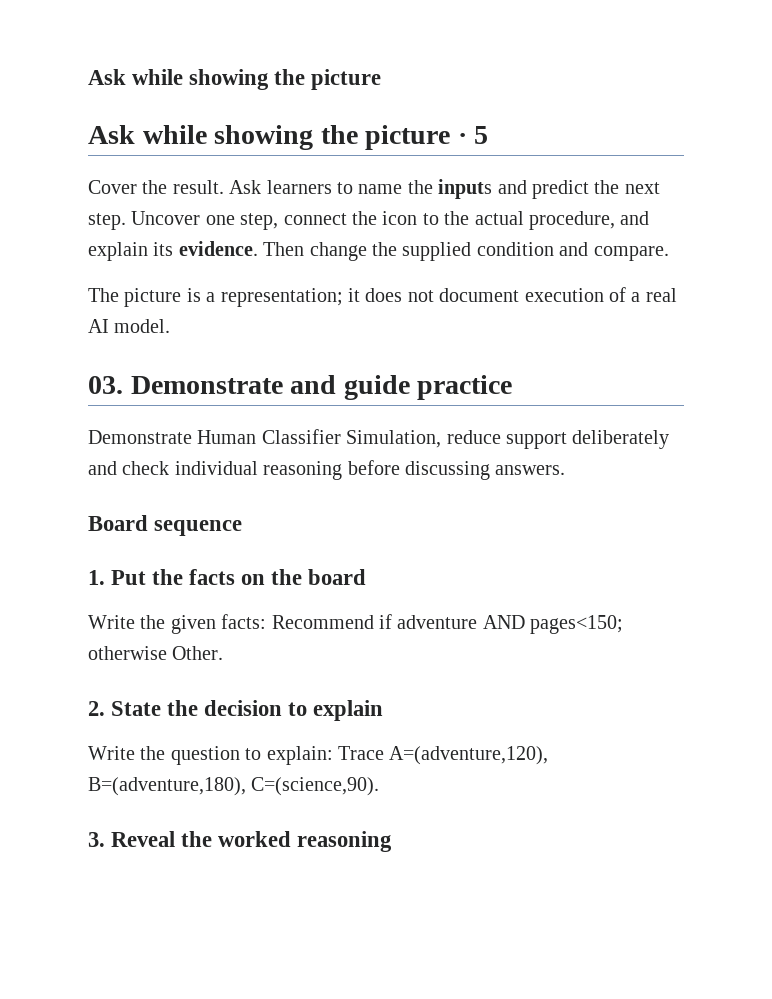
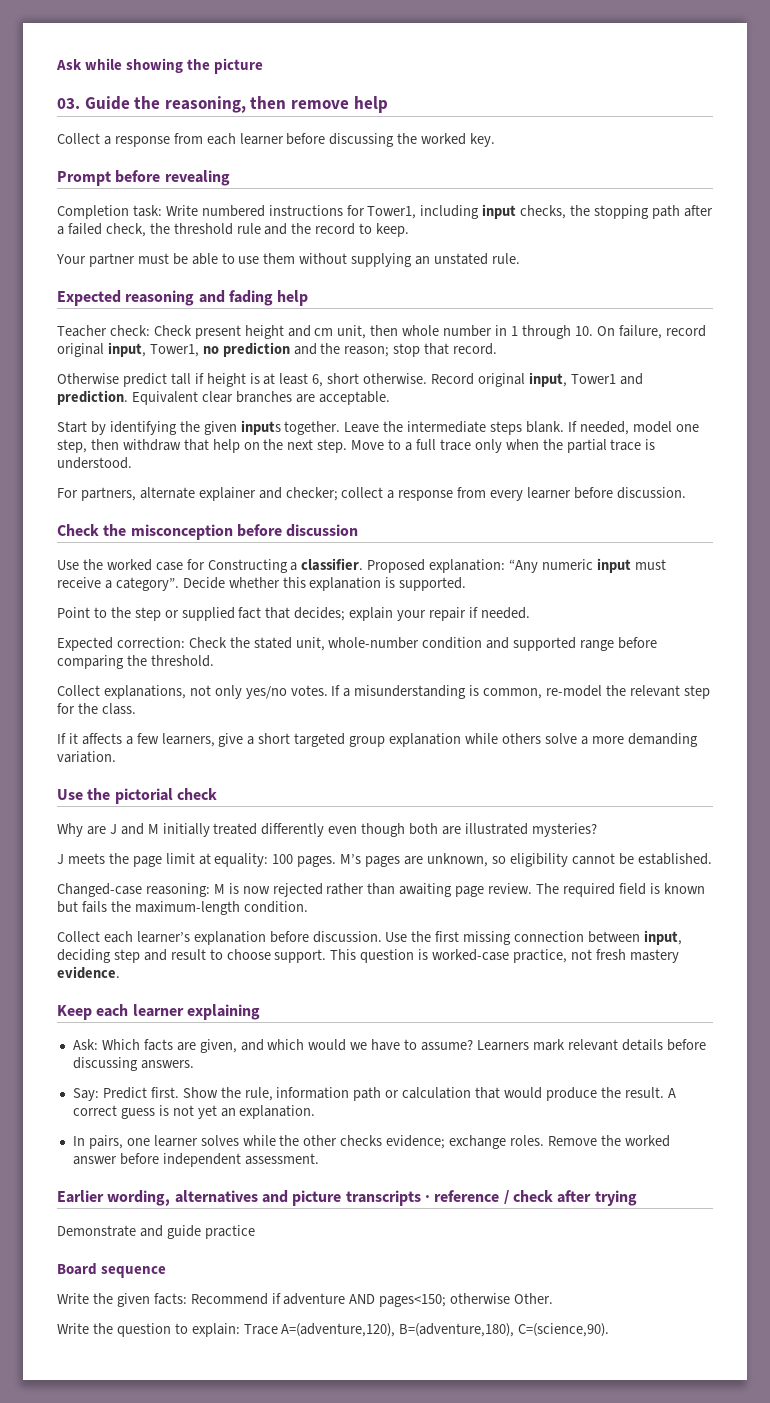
- Ask while showing the picture · 5
- Cover the result. Ask learners to name the inputs and predict the next step. Uncover one step, connect the icon to the actual procedure, and explain its evidence. Then change the supplied condition and compare.
- The picture is a representation; it does not document execution of a real AI model.
- 03. Demonstrate and guide practice
- Demonstrate Human Classifier Simulation, reduce support deliberately and check individual reasoning before discussing answers.
+ 03. Guide the reasoning, then remove help
+ Collect a response from each learner before discussing the worked key.
+ Prompt before revealing
+ Completion task: Write numbered instructions for Tower1, including input checks, the stopping path after a failed check, the threshold rule and the record to keep.
+ Your partner must be able to use them without supplying an unstated rule.
+ Expected reasoning and fading help
+ Teacher check: Check present height and cm unit, then whole number in 1 through 10. On failure, record original input, Tower1, no prediction and the reason; stop that record.
+ Otherwise predict tall if height is at least 6, short otherwise. Record original input, Tower1 and prediction. Equivalent clear branches are acceptable.
+ Start by identifying the given inputs together. Leave the intermediate steps blank. If needed, model one step, then withdraw that help on the next step. Move to a full trace only when the partial trace is understood.
+ For partners, alternate explainer and checker; collect a response from every learner before discussion.
+ Check the misconception before discussion
+ Use the worked case for Constructing a classifier. Proposed explanation: “Any numeric input must receive a category”. Decide whether this explanation is supported.
+ Point to the step or supplied fact that decides; explain your repair if needed.
+ Expected correction: Check the stated unit, whole-number condition and supported range before comparing the threshold.
+ Collect explanations, not only yes/no votes. If a misunderstanding is common, re-model the relevant step for the class.
+ If it affects a few learners, give a short targeted group explanation while others solve a more demanding variation.
+ Use the pictorial check
+ Why are J and M initially treated differently even though both are illustrated mysteries?
+ J meets the page limit at equality: 100 pages. M’s pages are unknown, so eligibility cannot be established.
+ Changed-case reasoning: M is now rejected rather than awaiting page review. The required field is known but fails the maximum-length condition.
+ Collect each learner’s explanation before discussion. Use the first missing connection between input, deciding step and result to choose support. This question is worked-case practice, not fresh mastery evidence.
+ Keep each learner explaining
+ Ask: Which facts are given, and which would we have to assume? Learners mark relevant details before discussing answers.
+ Say: Predict first. Show the rule, information path or calculation that would produce the result. A correct guess is not yet an explanation.
+ In pairs, one learner solves while the other checks evidence; exchange roles. Remove the worked answer before independent assessment.
+ Earlier wording, alternatives and picture transcripts · reference / check after trying
+ Demonstrate and guide practice
  Board sequence
- 1. Put the facts on the board
- 2. State the decision to explain
- 3. Reveal the worked reasoning

